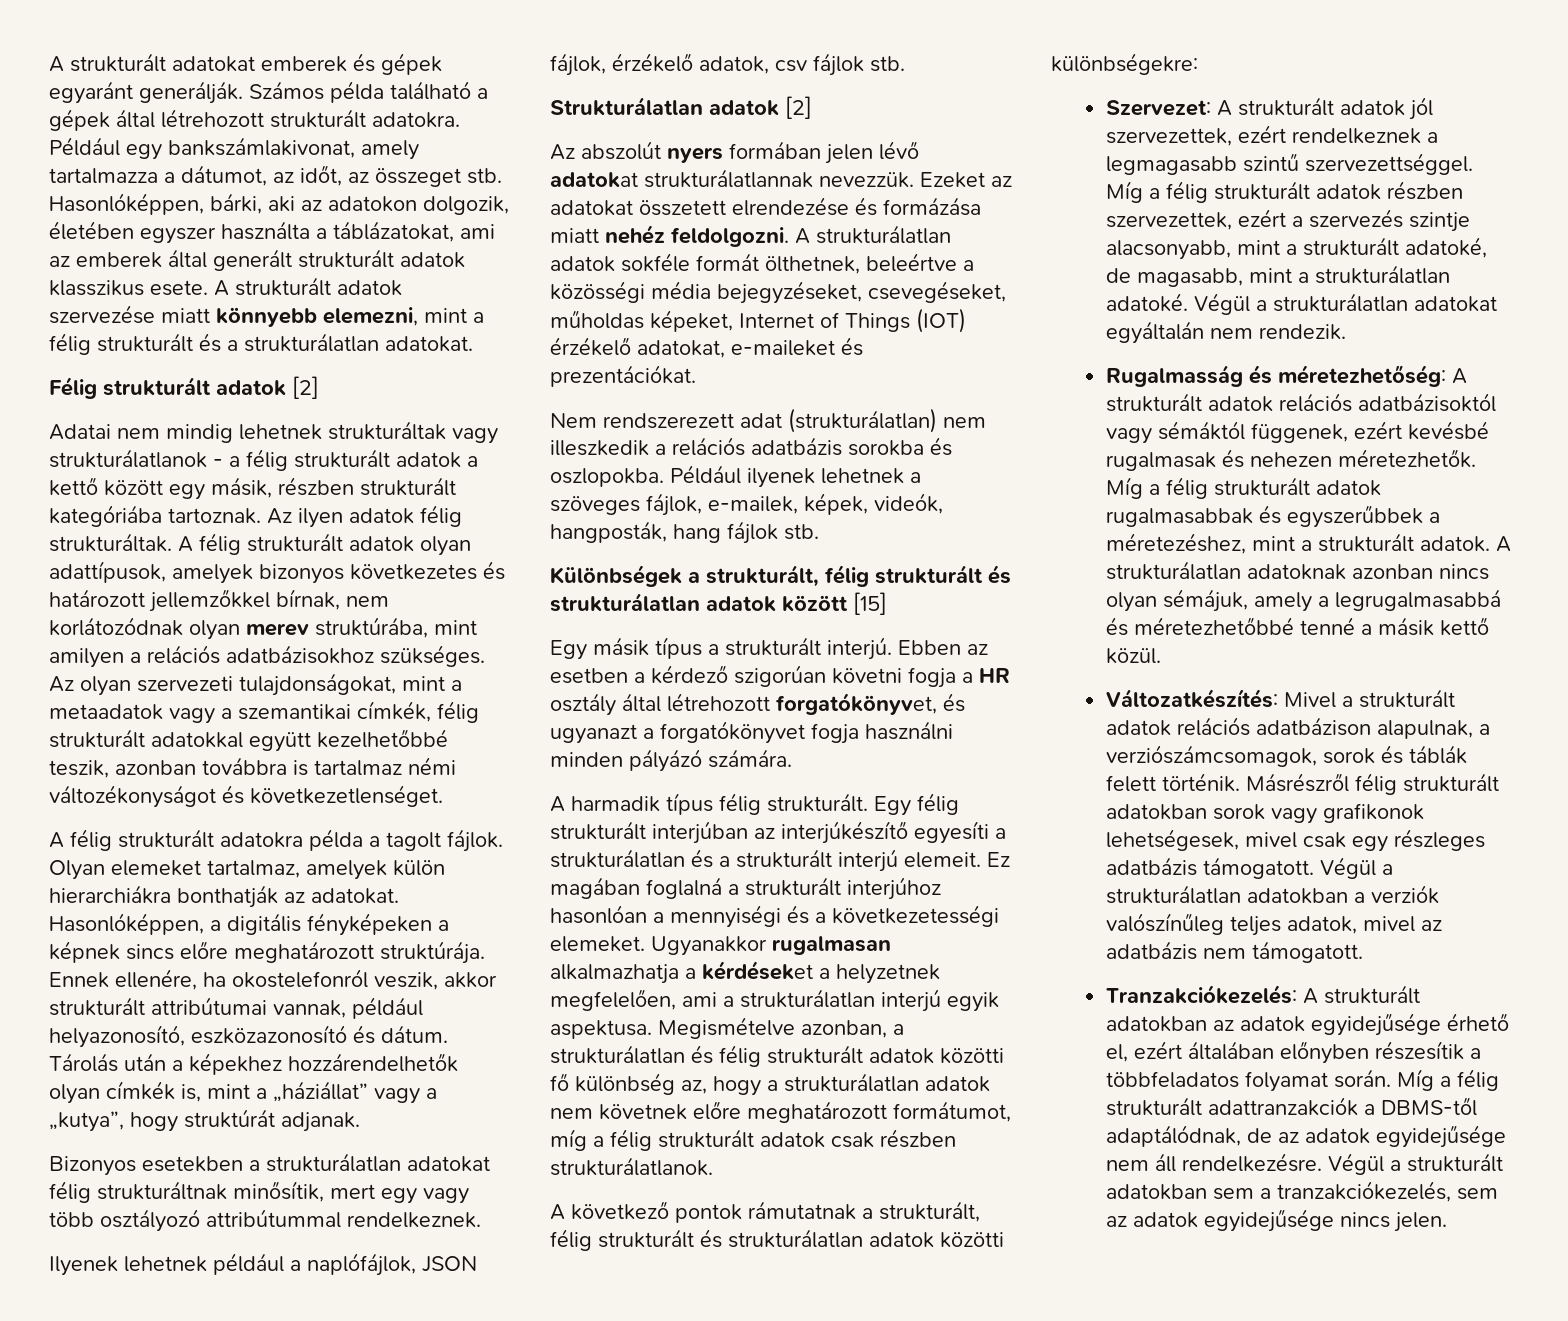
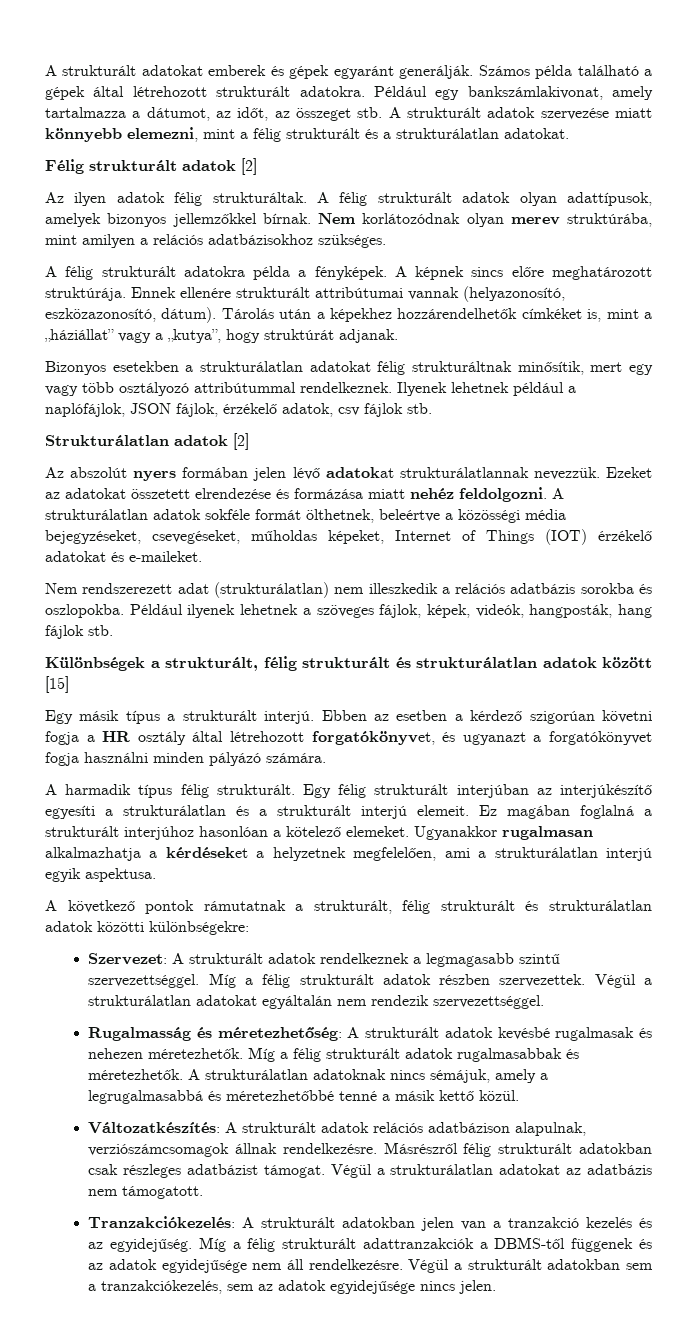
- Hasonlóképpen, bárki, aki az adatokon dolgozik, életében egyszer használta a táblázatokat, ami az emberek által generált strukturált adatok klasszikus esete.
- Adatai nem mindig lehetnek strukturáltak vagy strukturálatlanok - a félig strukturált adatok a kettő között egy másik, részben strukturált kategóriába tartoznak.
- A félig strukturált adatok olyan adattípusok, amelyek bizonyos következetes és határozott jellemzőkkel bírnak, nem korlátozódnak olyan merev struktúrába, mint amilyen a relációs adatbázisokhoz szükséges. Az olyan szervezeti tulajdonságokat, mint a metaadatok vagy a szemantikai címkék, félig strukturált adatokkal együtt kezelhetőbbé teszik, azonban továbbra is tartalmaz némi változékonyságot és következetlenséget.
+ A félig strukturált adatok olyan adattípusok, amelyek bizonyos jellemzőkkel bírnak. Nem korlátozódnak olyan merev struktúrába, mint amilyen a relációs adatbázisokhoz szükséges.
- A félig strukturált adatokra példa a tagolt fájlok. Olyan elemeket tartalmaz, amelyek külön hierarchiákra bonthatják az adatokat. Hasonlóképpen, a digitális fényképeken a képnek sincs előre meghatározott struktúrája.
+ A félig strukturált adatokra példa a fényképek. A képnek sincs előre meghatározott struktúrája.
- Ennek ellenére, ha okostelefonról veszik, akkor strukturált attribútumai vannak, például helyazonosító, eszközazonosító és dátum.
+ Ennek ellenére strukturált attribútumai vannak (helyazonosító, eszközazonosító, dátum).
- Tárolás után a képekhez hozzárendelhetők olyan címkék is, mint a „háziállat” vagy a „kutya”, hogy struktúrát adjanak.
+ Tárolás után a képekhez hozzárendelhetők címkéket is, mint a „háziállat” vagy a „kutya”, hogy struktúrát adjanak.
- Bizonyos esetekben a strukturálatlan adatokat félig strukturáltnak minősítik, mert egy vagy több osztályozó attribútummal rendelkeznek.
- Ilyenek lehetnek például a naplófájlok, JSON fájlok, érzékelő adatok, csv fájlok stb.
+ Bizonyos esetekben a strukturálatlan adatokat félig strukturáltnak minősítik, mert egy vagy több osztályozó attribútummal rendelkeznek. Ilyenek lehetnek például a naplófájlok, JSON fájlok, érzékelő adatok, csv fájlok stb.
- A strukturálatlan adatok sokféle formát ölthetnek, beleértve a közösségi média bejegyzéseket, csevegéseket, műholdas képeket, Internet of Things (IOT) érzékelő adatokat, e-maileket és prezentációkat.
+ A strukturálatlan adatok sokféle formát ölthetnek, beleértve a közösségi média bejegyzéseket, csevegéseket, műholdas képeket, Internet of Things (IOT) érzékelő adatokat és e-maileket.
- Például ilyenek lehetnek a szöveges fájlok, e-mailek, képek, videók, hangposták, hang fájlok stb.
+ Például ilyenek lehetnek a szöveges fájlok, képek, videók, hangposták, hang fájlok stb.
- Ez magában foglalná a strukturált interjúhoz hasonlóan a mennyiségi és a következetességi elemeket.
+ Ez magában foglalná a strukturált interjúhoz hasonlóan a kötelező elemeket.
- Megismételve azonban, a strukturálatlan és félig strukturált adatok közötti fő különbség az, hogy a strukturálatlan adatok nem követnek előre meghatározott formátumot, míg a félig strukturált adatok csak részben strukturálatlanok.
- Szervezet: A strukturált adatok jól szervezettek, ezért rendelkeznek a legmagasabb szintű szervezettséggel.
+ Szervezet: A strukturált adatok rendelkeznek a legmagasabb szintű szervezettséggel.
- Míg a félig strukturált adatok részben szervezettek, ezért a szervezés szintje alacsonyabb, mint a strukturált adatoké, de magasabb, mint a strukturálatlan adatoké.
+ Míg a félig strukturált adatok részben szervezettek.
- Végül a strukturálatlan adatokat egyáltalán nem rendezik.
+ Végül a strukturálatlan adatokat egyáltalán nem rendezik szervezettséggel.
- Rugalmasság és méretezhetőség: A strukturált adatok relációs adatbázisoktól vagy sémáktól függenek, ezért kevésbé rugalmasak és nehezen méretezhetők.
+ Rugalmasság és méretezhetőség: A strukturált adatok kevésbé rugalmasak és nehezen méretezhetők.
- Míg a félig strukturált adatok rugalmasabbak és egyszerűbbek a méretezéshez, mint a strukturált adatok. A strukturálatlan adatoknak azonban nincs olyan sémájuk, amely a legrugalmasabbá és méretezhetőbbé tenné a másik kettő közül.
+ Míg a félig strukturált adatok rugalmasabbak és méretezhetők. A strukturálatlan adatoknak nincs sémájuk, amely a legrugalmasabbá és méretezhetőbbé tenné a másik kettő közül.
- Változatkészítés: Mivel a strukturált adatok relációs adatbázison alapulnak, a verziószámcsomagok, sorok és táblák felett történik. Másrészről félig strukturált adatokban sorok vagy grafikonok lehetségesek, mivel csak egy részleges adatbázis támogatott. Végül a strukturálatlan adatokban a verziók valószínűleg teljes adatok, mivel az adatbázis nem támogatott.
+ Változatkészítés: A strukturált adatok relációs adatbázison alapulnak, verziószámcsomagok állnak rendelkezésre. Másrészről félig strukturált adatokban csak részleges adatbázist támogat. Végül a strukturálatlan adatokat az adatbázis nem támogatott.
- Tranzakciókezelés: A strukturált adatokban az adatok egyidejűsége érhető el, ezért általában előnyben részesítik a többfeladatos folyamat során.
+ Tranzakciókezelés: A strukturált adatokban jelen van a tranzakció kezelés és az egyidejűség.
- Míg a félig strukturált adattranzakciók a DBMS-től adaptálódnak, de az adatok egyidejűsége nem áll rendelkezésre.
+ Míg a félig strukturált adattranzakciók a DBMS-től függenek és az adatok egyidejűsége nem áll rendelkezésre.

